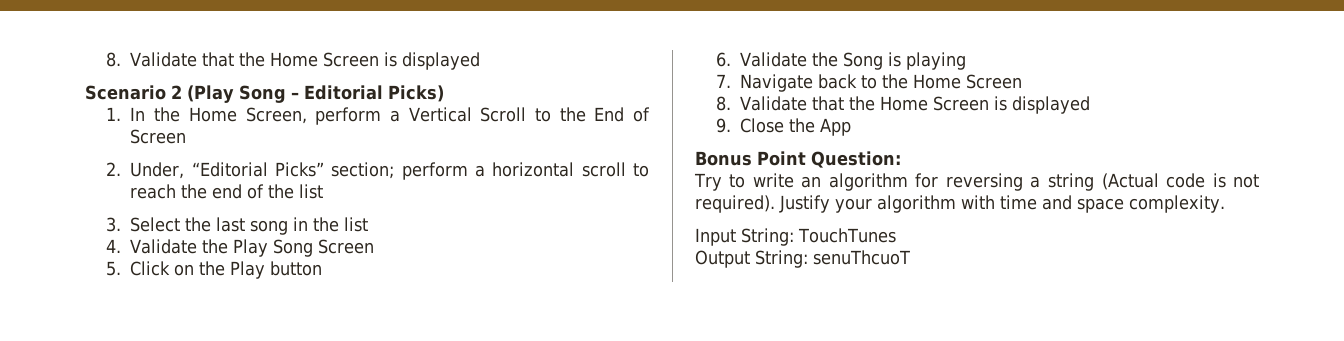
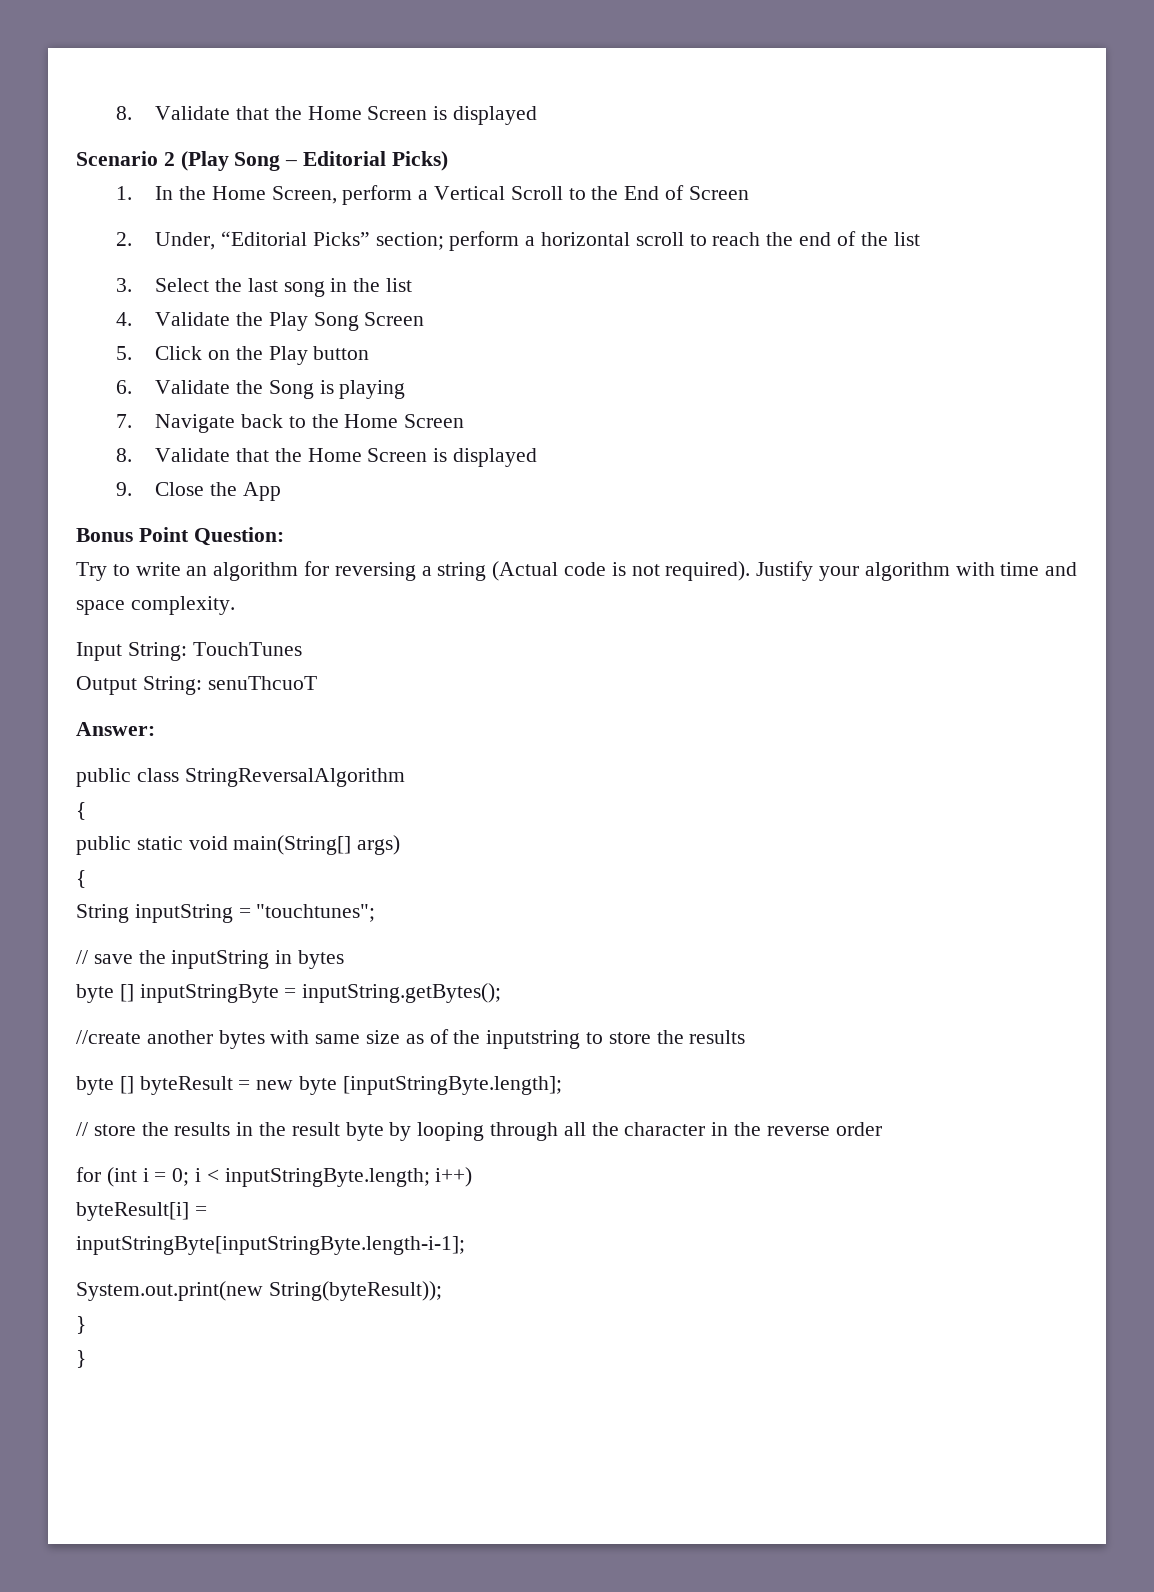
+ Answer:
+ public class StringReversalAlgorithm
+ {
+ public static void main(String[] args)
+ {
+ String inputString = "touchtunes";
+ // save the inputString in bytes
+ byte [] inputStringByte = inputString.getBytes();
+ //create another bytes with same size as of the inputstring to store the results
+ byte [] byteResult = new byte [inputStringByte.length];
+ // store the results in the result byte by looping through all the character in the reverse order
+ for (int i = 0; i < inputStringByte.length; i++)
+ byteResult[i] =
+ inputStringByte[inputStringByte.length-i-1];
+ System.out.print(new String(byteResult));
+ }
+ }

